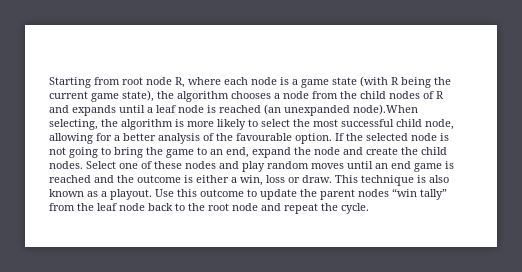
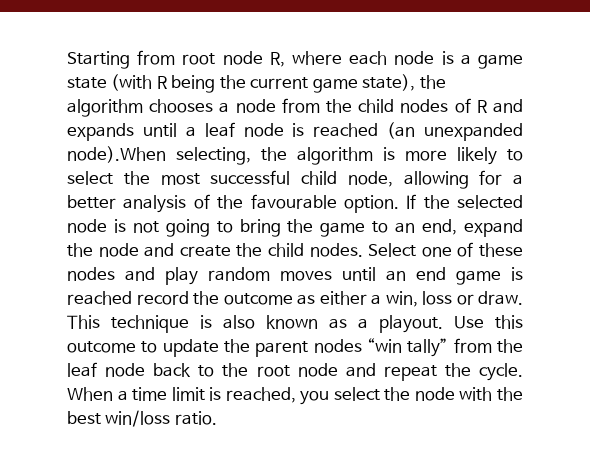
- Select one of these nodes and play random moves until an end game is reached and the outcome is either a win, loss or draw.
+ Select one of these nodes and play random moves until an end game is reached record the outcome as either a win, loss or draw.
+ When a time limit is reached, you select the node with the best win/loss ratio.

